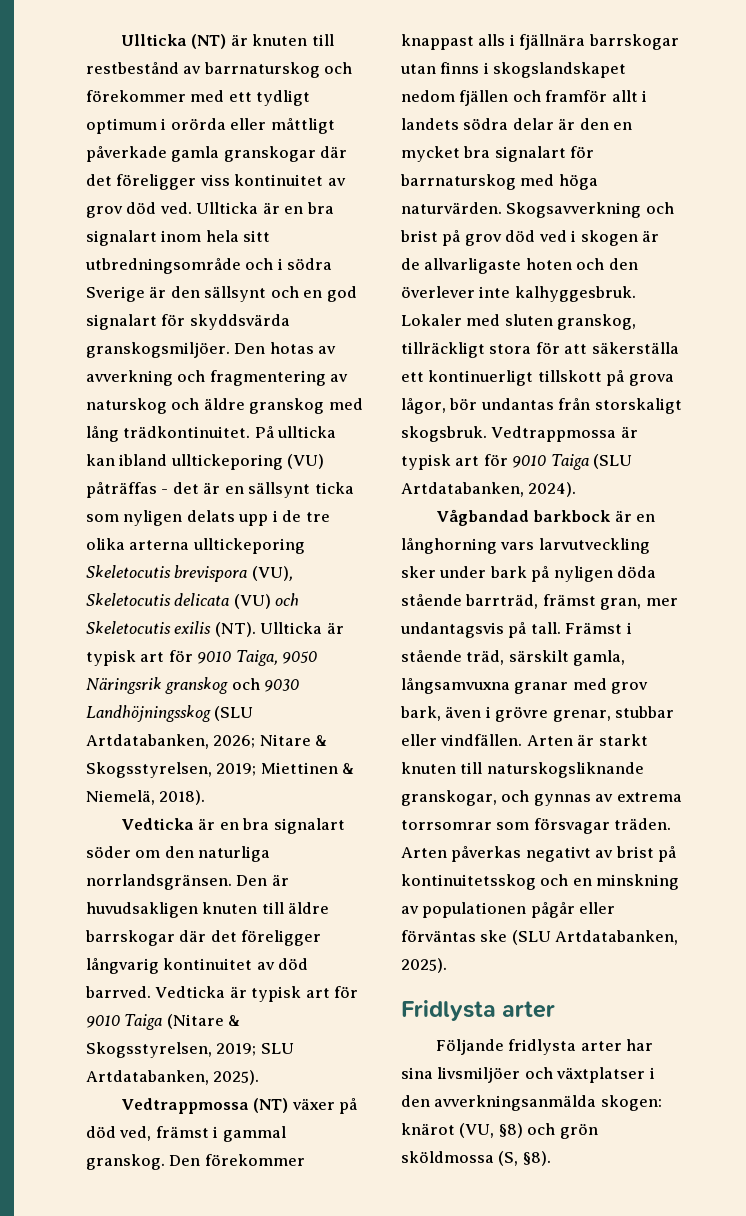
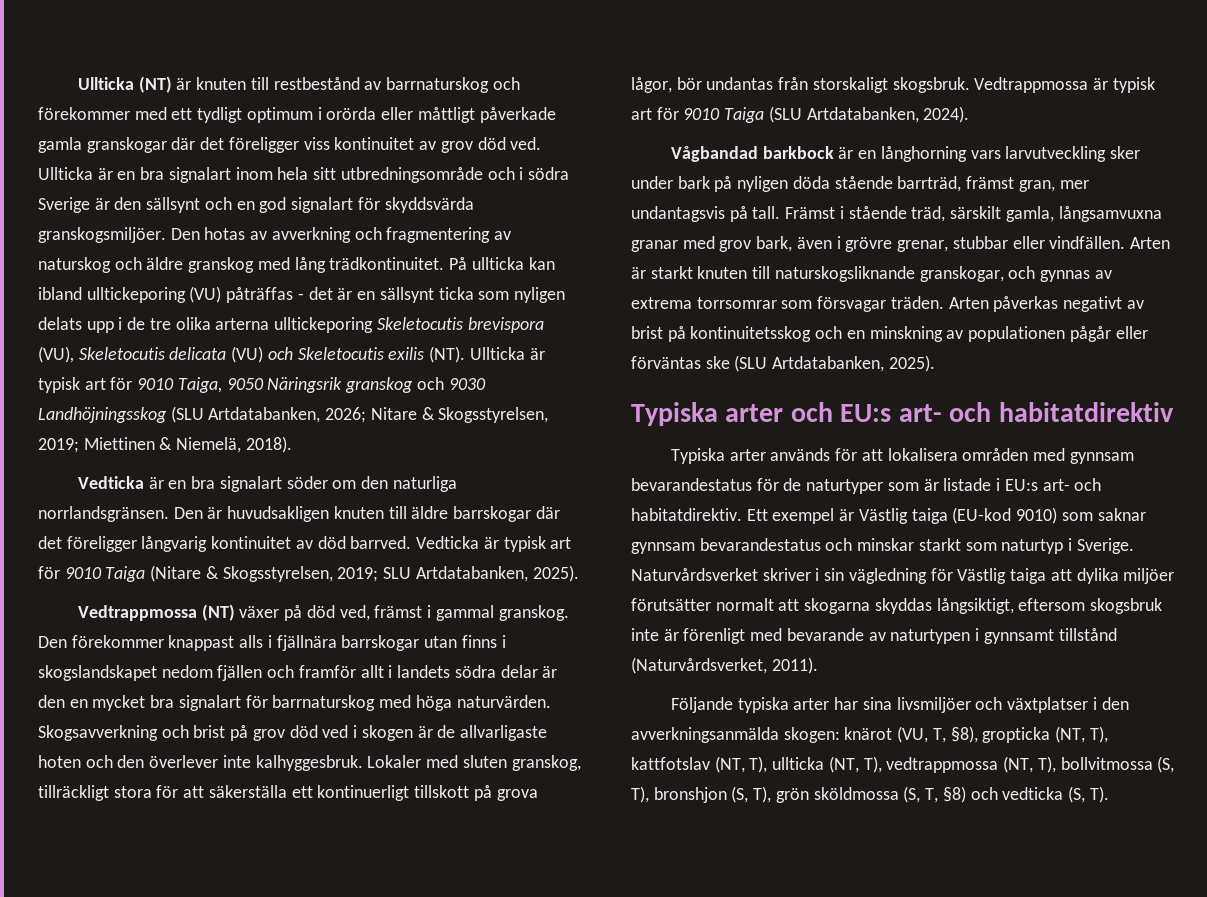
- Fridlysta arter
+ Typiska arter och EU:s art- och habitatdirektiv
+ Typiska arter används för att lokalisera områden med gynnsam bevarandestatus för de naturtyper som är listade i EU:s art- och habitatdirektiv. Ett exempel är Västlig taiga (EU-kod 9010) som saknar gynnsam bevarandestatus och minskar starkt som naturtyp i Sverige. Naturvårdsverket skriver i sin vägledning för Västlig taiga att dylika miljöer förutsätter normalt att skogarna skyddas långsiktigt, eftersom skogsbruk inte är förenligt med bevarande av naturtypen i gynnsamt tillstånd (Naturvårdsverket, 2011).
- Följande fridlysta arter har sina livsmiljöer och växtplatser i den avverkningsanmälda skogen: knärot (VU, §8) och grön sköldmossa (S, §8).
+ Följande typiska arter har sina livsmiljöer och växtplatser i den avverkningsanmälda skogen: knärot (VU, T, §8), gropticka (NT, T), kattfotslav (NT, T), ullticka (NT, T), vedtrappmossa (NT, T), bollvitmossa (S, T), bronshjon (S, T), grön sköldmossa (S, T, §8) och vedticka (S, T).

